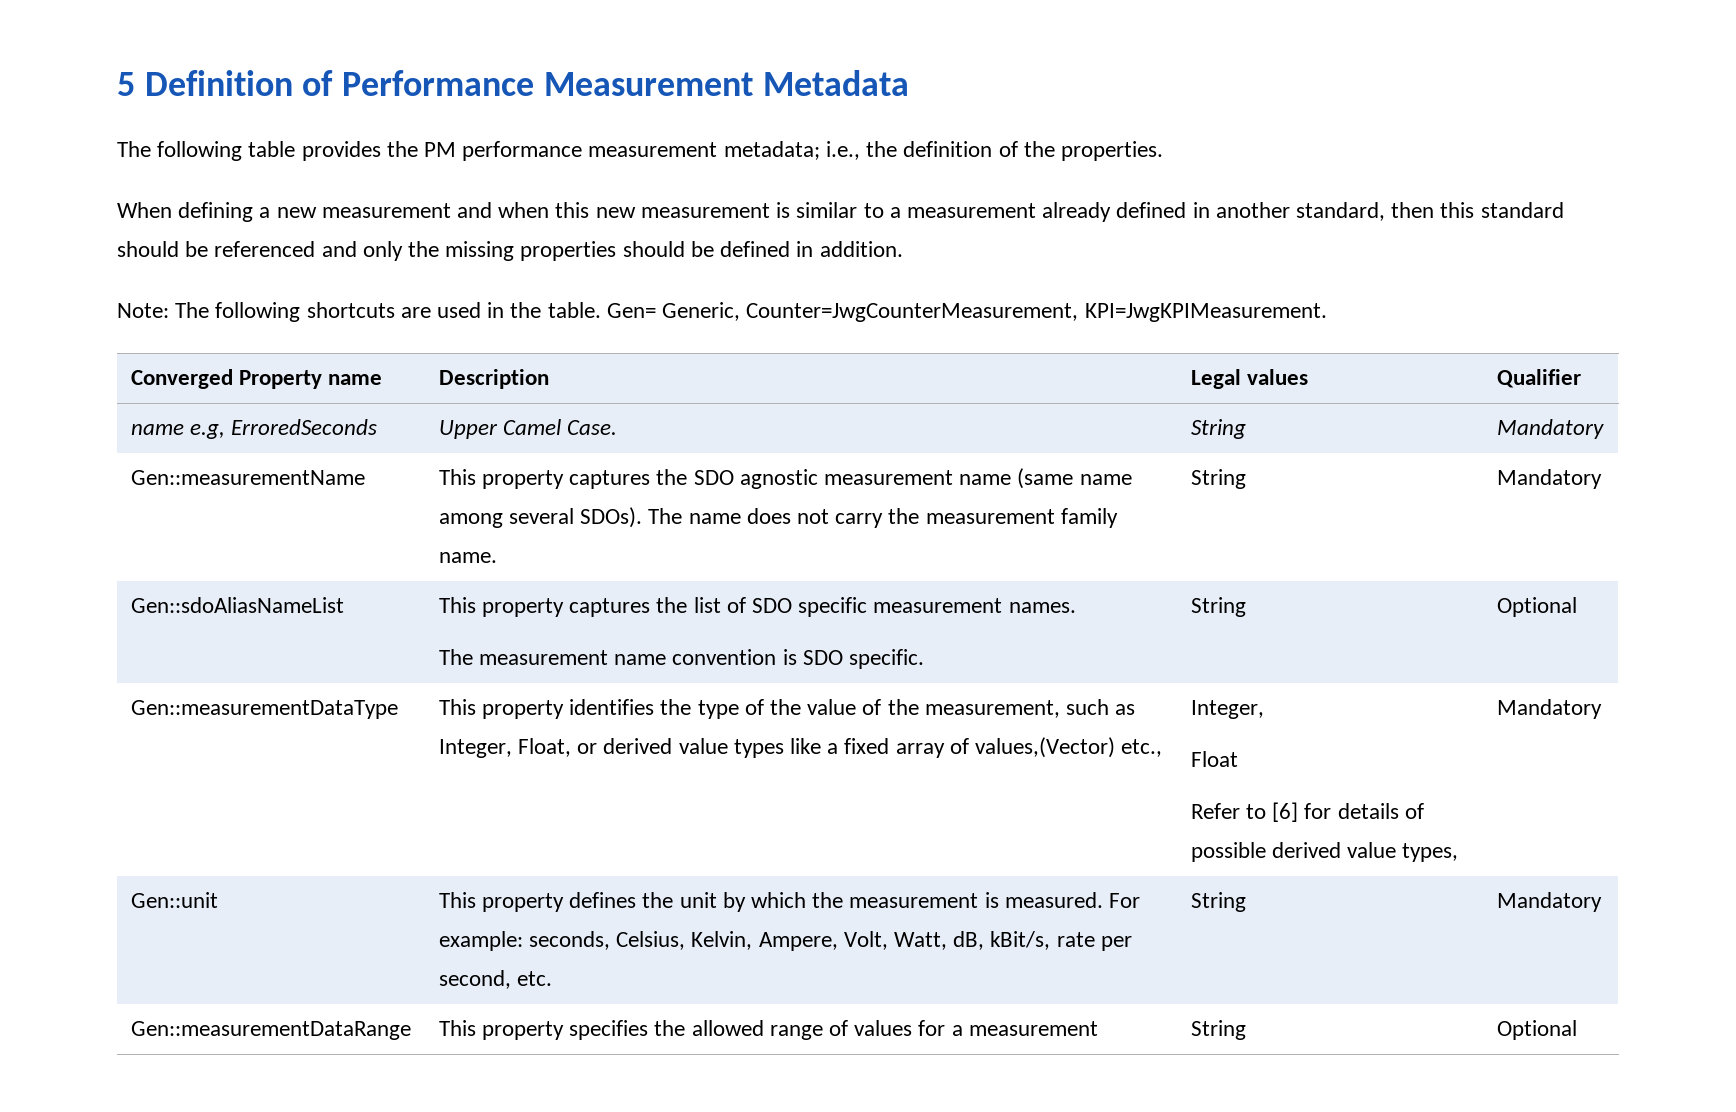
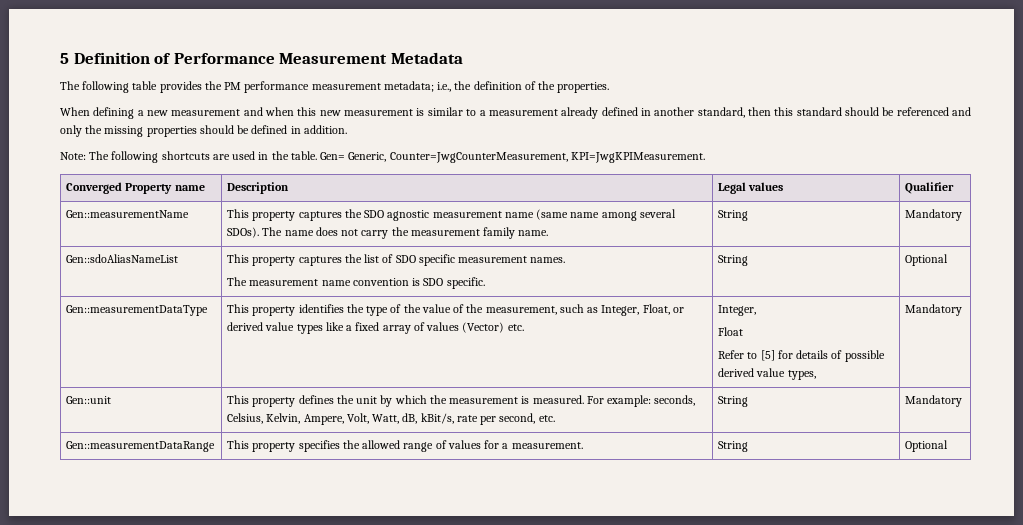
- name e.g, ErroredSeconds | Upper Camel Case. | String | Mandatory
- This property identifies the type of the value of the measurement, such as Integer, Float, or derived value types like a fixed array of values,(Vector) etc.,
+ This property identifies the type of the value of the measurement, such as Integer, Float, or derived value types like a fixed array of values (Vector) etc.
- Refer to [6] for details of possible derived value types,
+ Refer to [5] for details of possible derived value types,
- Gen::measurementDataRange | This property specifies the allowed range of values for a measurement | String | Optional
+ Gen::measurementDataRange | This property specifies the allowed range of values for a measurement. | String | Optional

